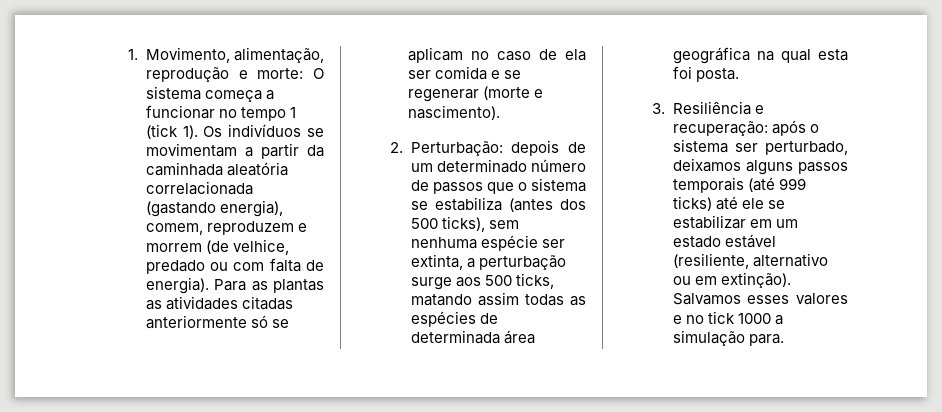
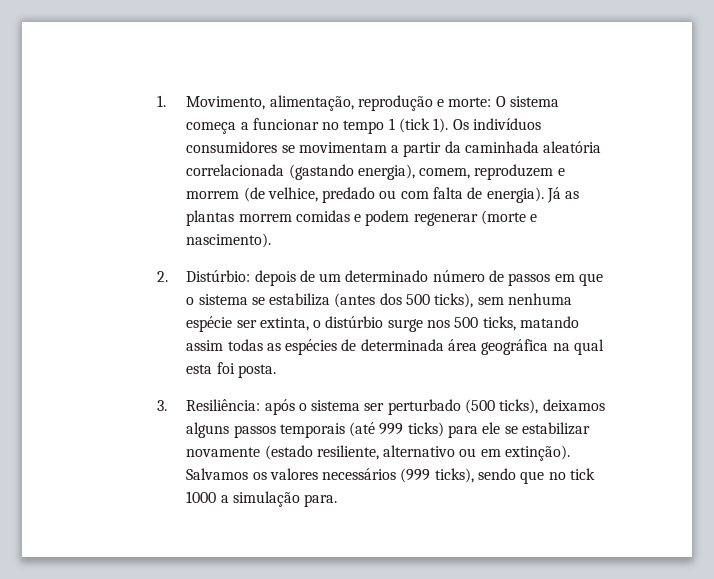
- Os indivíduos se movimentam a partir da caminhada aleatória correlacionada (gastando energia), comem, reproduzem e morrem (de velhice, predado ou com falta de energia).
+ Os indivíduos consumidores se movimentam a partir da caminhada aleatória correlacionada (gastando energia), comem, reproduzem e morrem (de velhice, predado ou com falta de energia).
- Para as plantas as atividades citadas anteriormente só se aplicam no caso de ela ser comida e se regenerar (morte e nascimento).
+ Já as plantas morrem comidas e podem regenerar (morte e nascimento).
- 2. Perturbação: depois de um determinado número de passos que o sistema se estabiliza (antes dos 500 ticks), sem nenhuma espécie ser extinta, a perturbação surge aos 500 ticks, matando assim todas as espécies de determinada área geográfica na qual esta foi posta.
+ 2. Distúrbio: depois de um determinado número de passos em que o sistema se estabiliza (antes dos 500 ticks), sem nenhuma espécie ser extinta, o distúrbio surge nos 500 ticks, matando assim todas as espécies de determinada área geográfica na qual esta foi posta.
- 3. Resiliência e recuperação: após o sistema ser perturbado, deixamos alguns passos temporais (até 999 ticks) até ele se estabilizar em um estado estável (resiliente, alternativo ou em extinção).
+ 3. Resiliência: após o sistema ser perturbado (500 ticks), deixamos alguns passos temporais (até 999 ticks) para ele se estabilizar novamente (estado resiliente, alternativo ou em extinção).
- Salvamos esses valores e no tick 1000 a simulação para.
+ Salvamos os valores necessários (999 ticks), sendo que no tick 1000 a simulação para.

